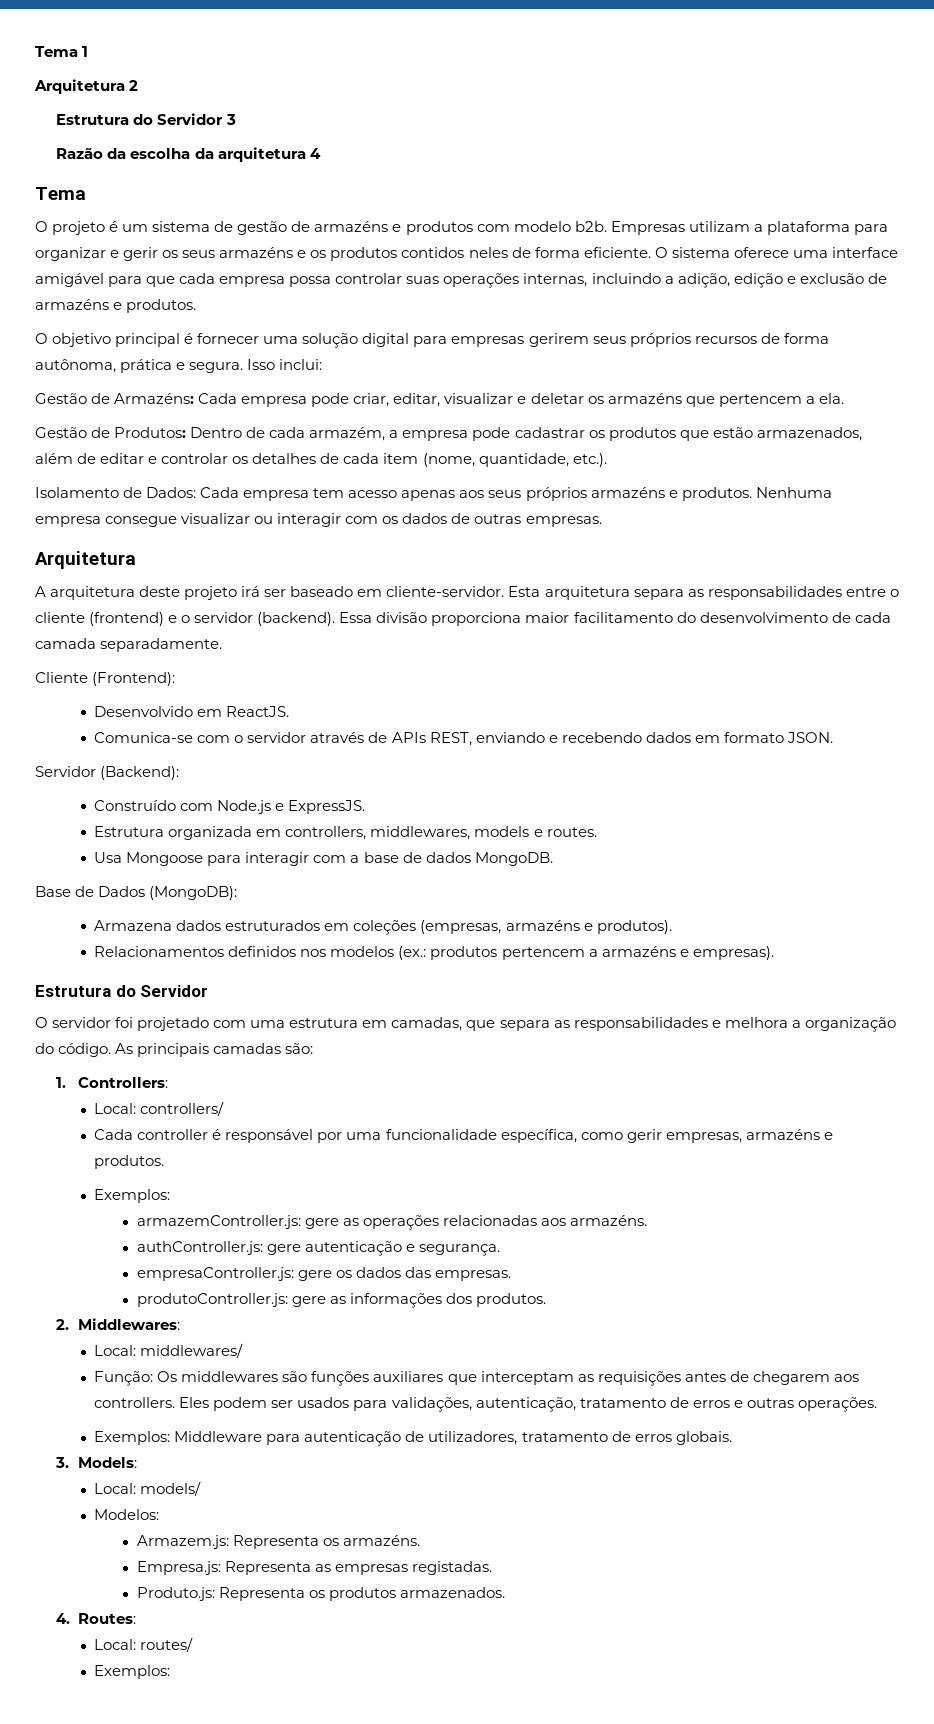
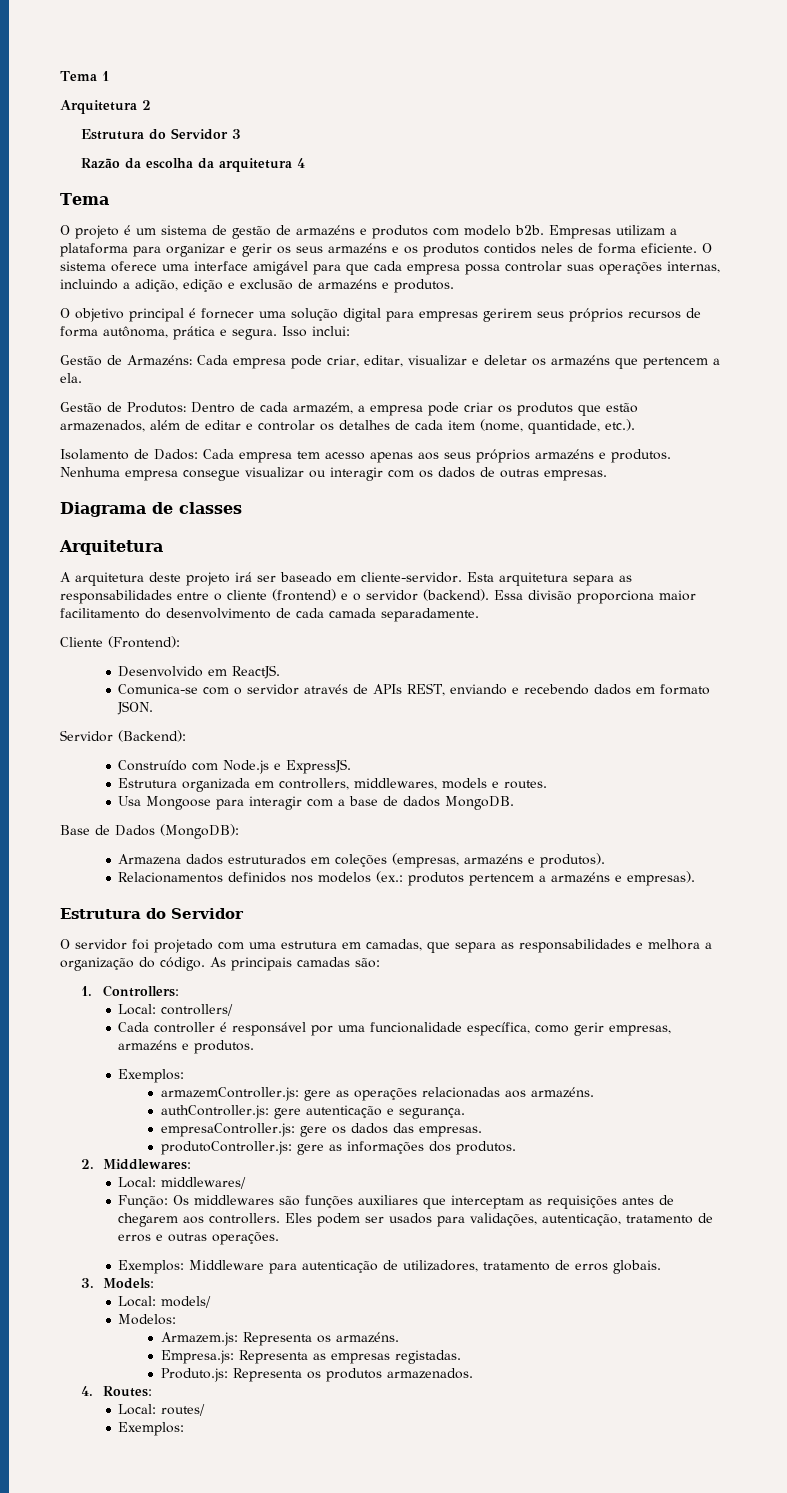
- Gestão de Produtos: Dentro de cada armazém, a empresa pode cadastrar os produtos que estão armazenados, além de editar e controlar os detalhes de cada item (nome, quantidade, etc.).
+ Gestão de Produtos: Dentro de cada armazém, a empresa pode criar os produtos que estão armazenados, além de editar e controlar os detalhes de cada item (nome, quantidade, etc.).
+ Diagrama de classes

